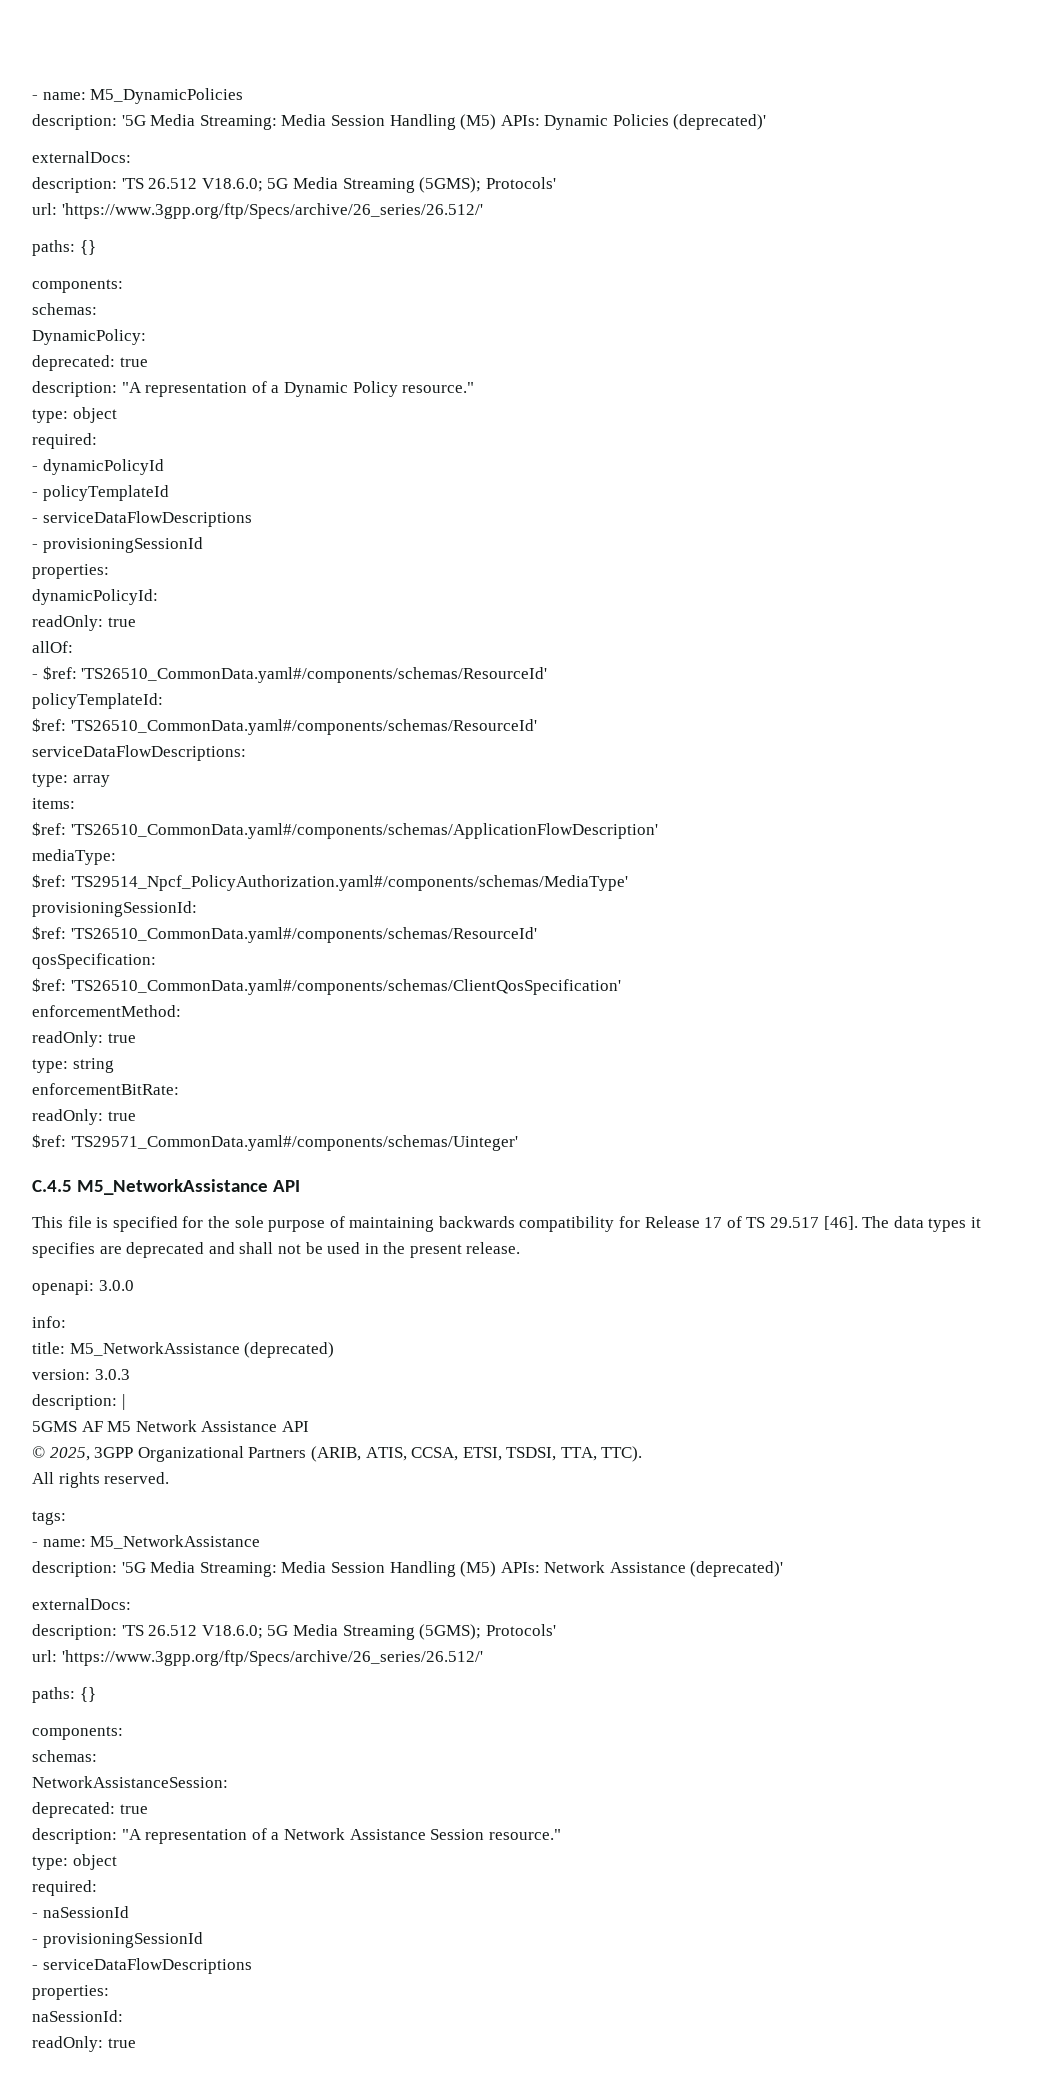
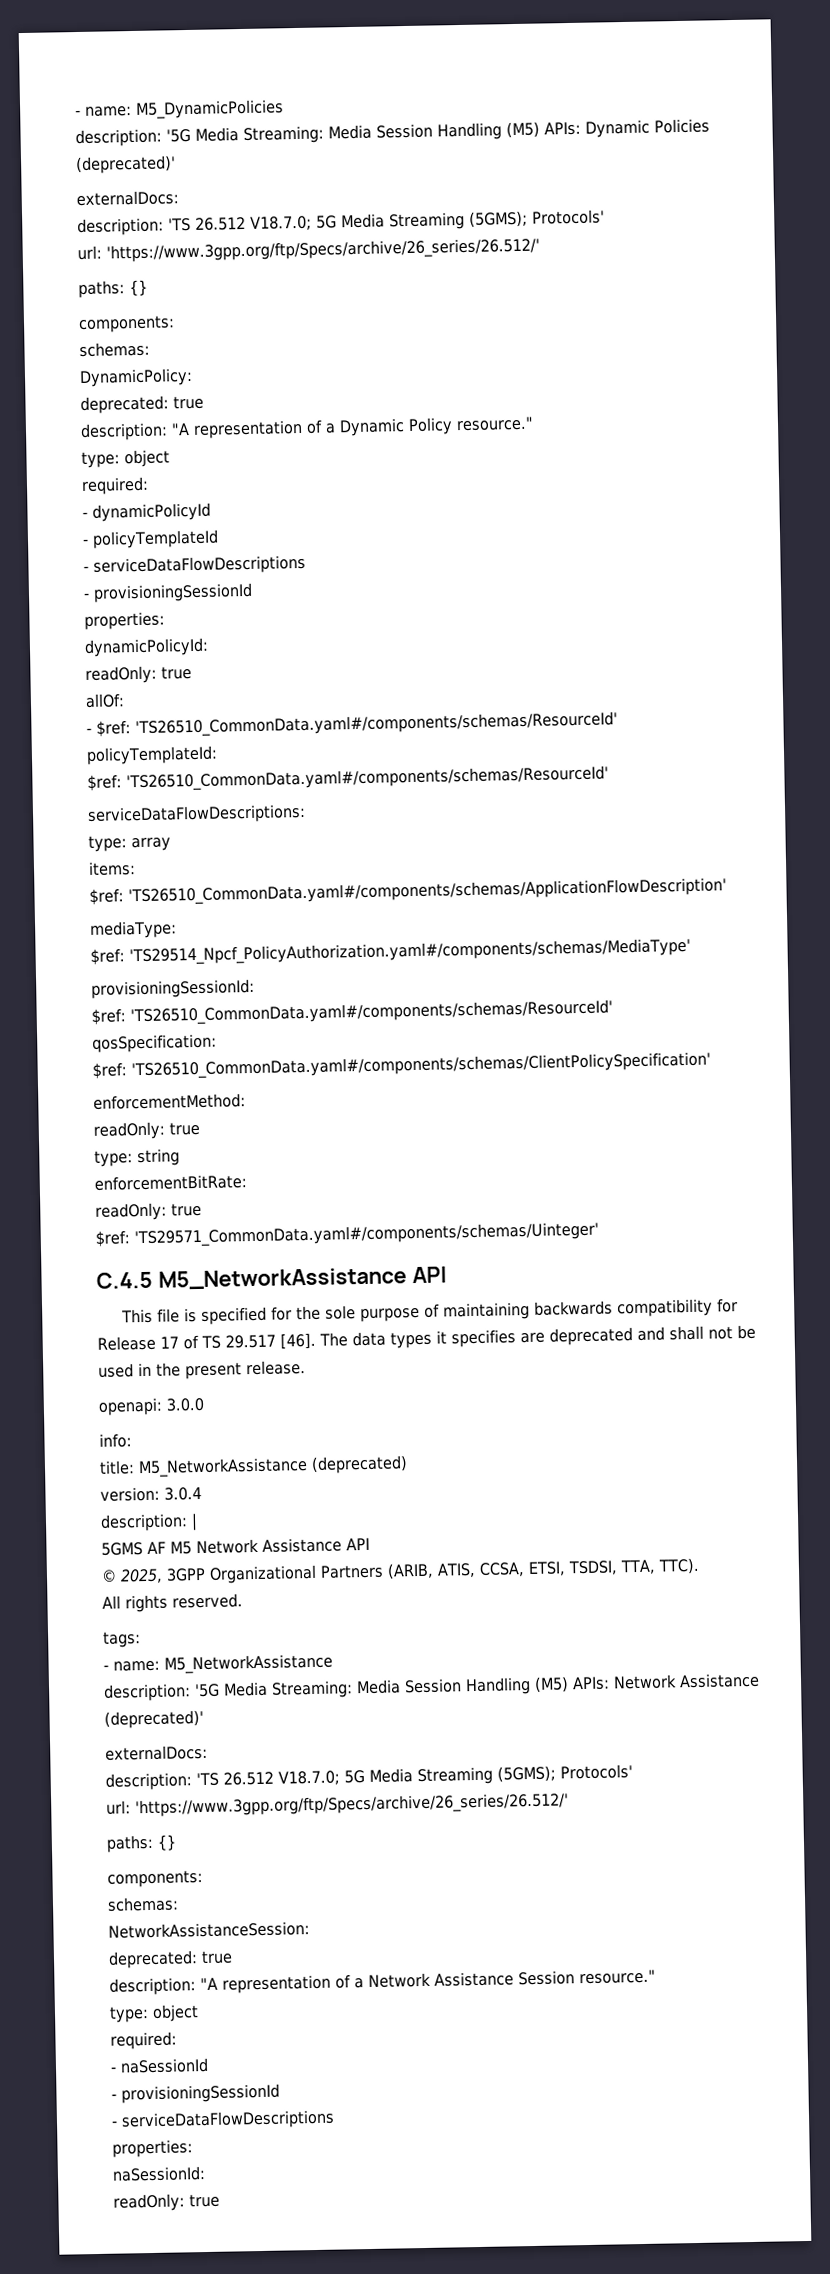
  description: '5G Media Streaming: Media Session Handling (M5) APIs: Dynamic Policies (deprecated)'
  externalDocs:
- description: 'TS 26.512 V18.6.0; 5G Media Streaming (5GMS); Protocols'
+ description: 'TS 26.512 V18.7.0; 5G Media Streaming (5GMS); Protocols'
- $ref: 'TS26510_CommonData.yaml#/components/schemas/ClientQosSpecification'
+ $ref: 'TS26510_CommonData.yaml#/components/schemas/ClientPolicySpecification'
- version: 3.0.3
+ version: 3.0.4
  description: '5G Media Streaming: Media Session Handling (M5) APIs: Network Assistance (deprecated)'
  externalDocs:
- description: 'TS 26.512 V18.6.0; 5G Media Streaming (5GMS); Protocols'
+ description: 'TS 26.512 V18.7.0; 5G Media Streaming (5GMS); Protocols'

